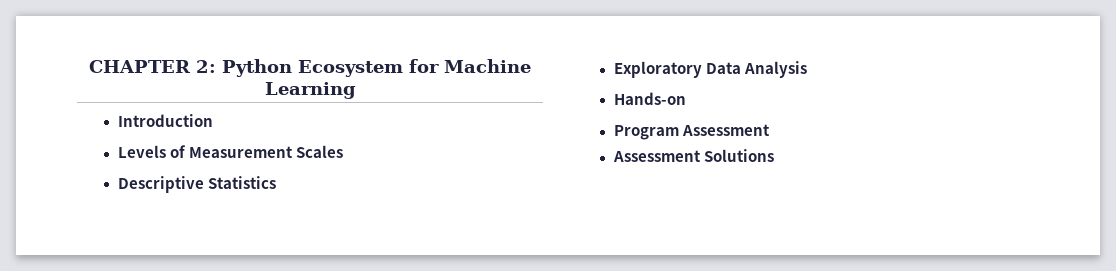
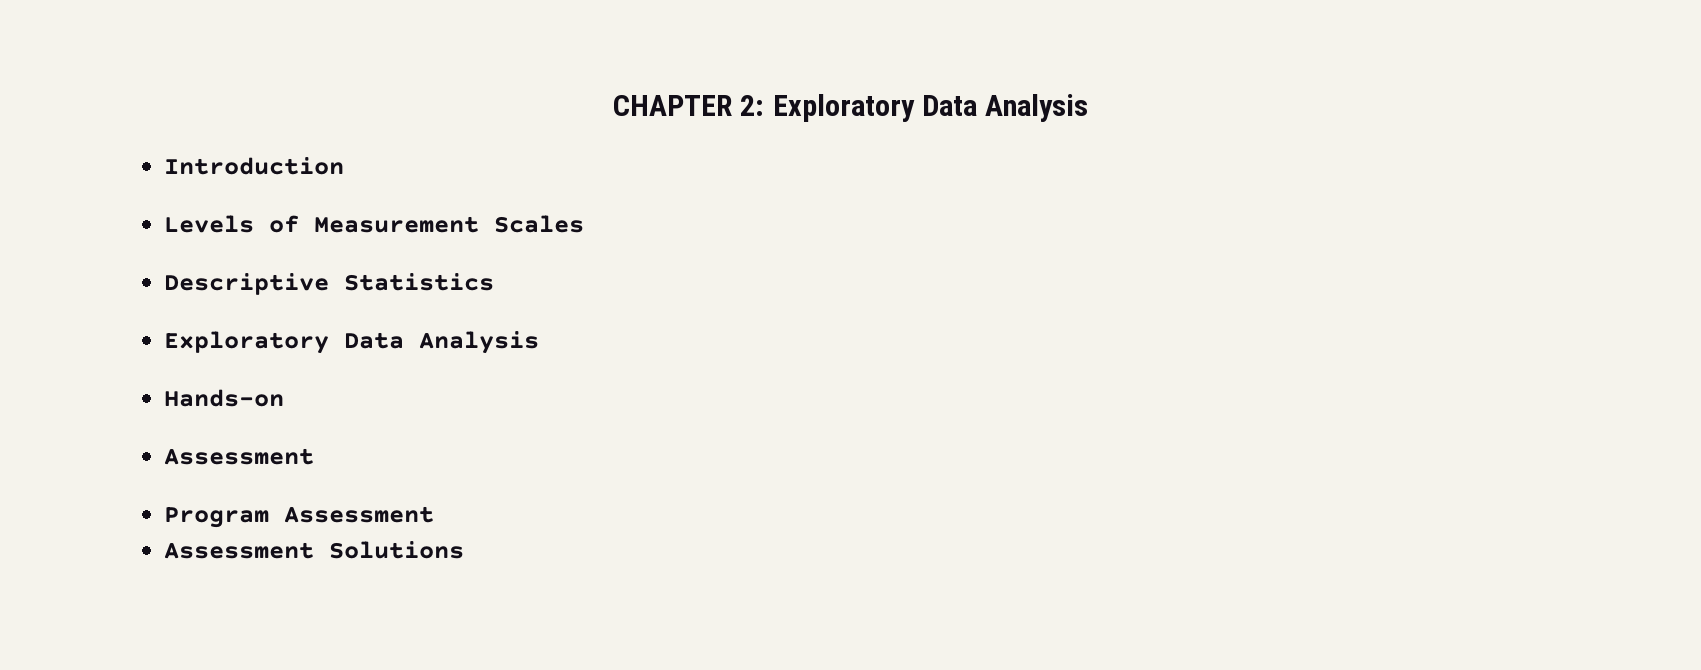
- CHAPTER 2: Python Ecosystem for Machine Learning
+ CHAPTER 2: Exploratory Data Analysis
  Hands-on
+ Assessment

